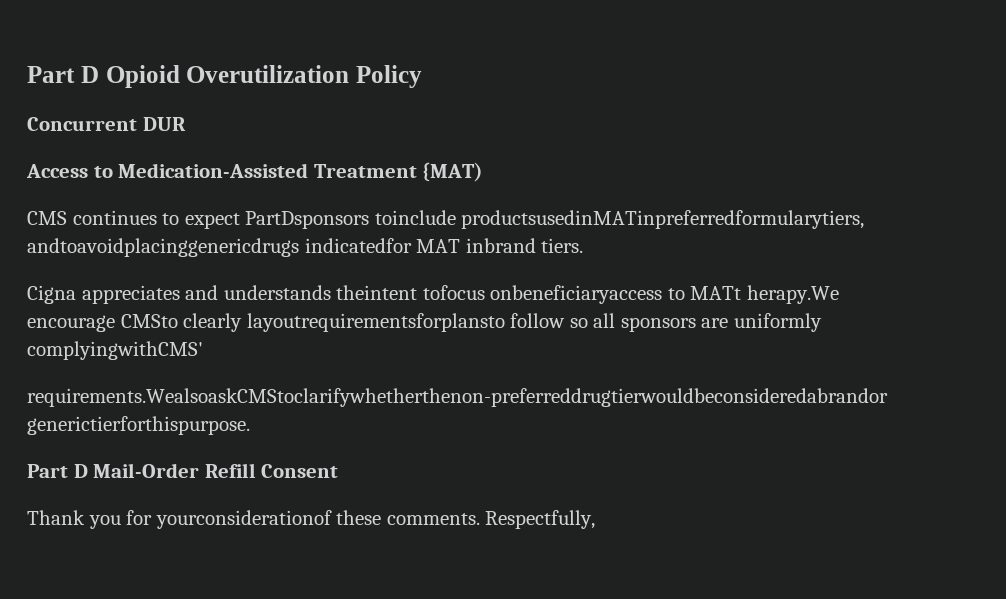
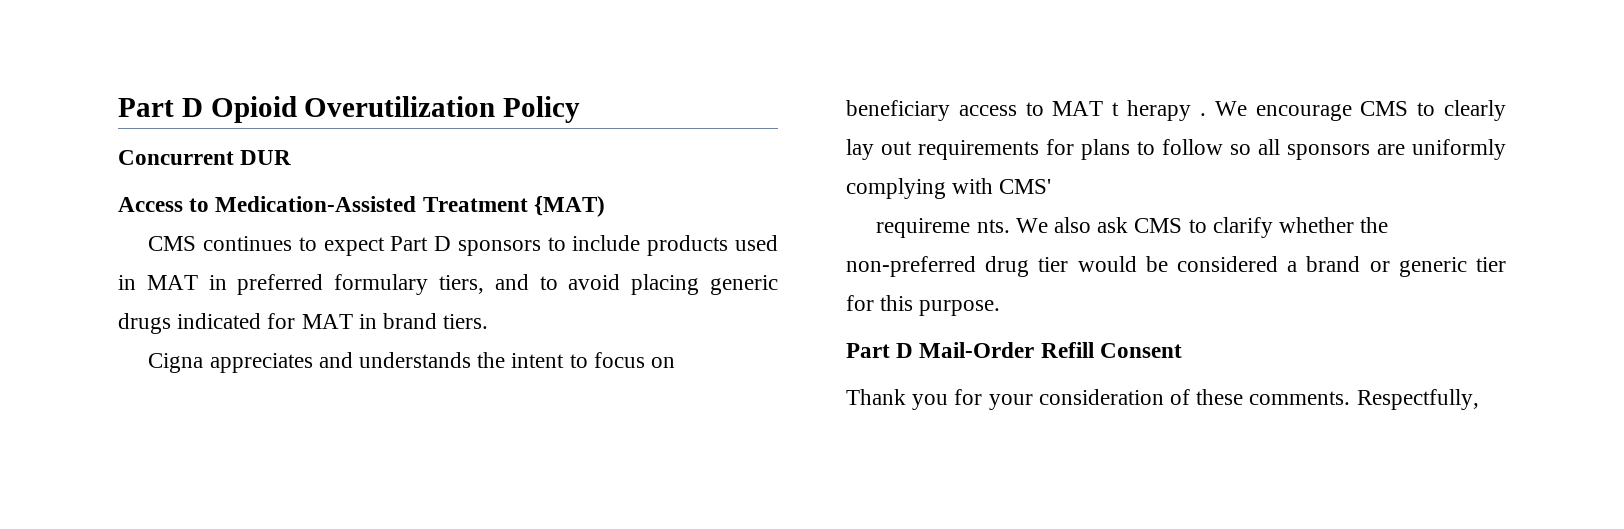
- CMS continues to expect PartDsponsors toinclude productsusedinMATinpreferredformularytiers, andtoavoidplacinggenericdrugs indicatedfor MAT inbrand tiers.
+ CMS continues to expect Part D sponsors to include products used in MAT in preferred formulary tiers, and to avoid placing generic drugs indicated for MAT in brand tiers.
- Cigna appreciates and understands theintent tofocus onbeneficiaryaccess to MATt herapy.We encourage CMSto clearly layoutrequirementsforplansto follow so all sponsors are uniformly complyingwithCMS'
- requirements.WealsoaskCMStoclarifywhetherthenon-preferreddrugtierwouldbeconsideredabrandor generictierforthispurpose.
+ Cigna appreciates and understands the intent to focus on beneficiary access to MAT t herapy . We encourage CMS to clearly lay out requirements for plans to follow so all sponsors are uniformly complying with CMS'
+ requireme nts. We also ask CMS to clarify whether the non-preferred drug tier would be considered a brand or generic tier for this purpose.
- Thank you for yourconsiderationof these comments.
+ Thank you for your consideration of these comments.

